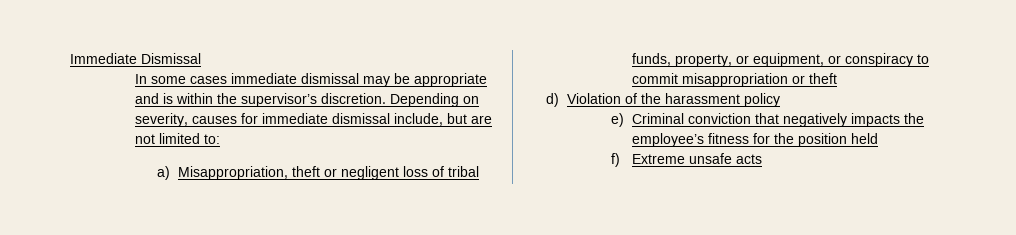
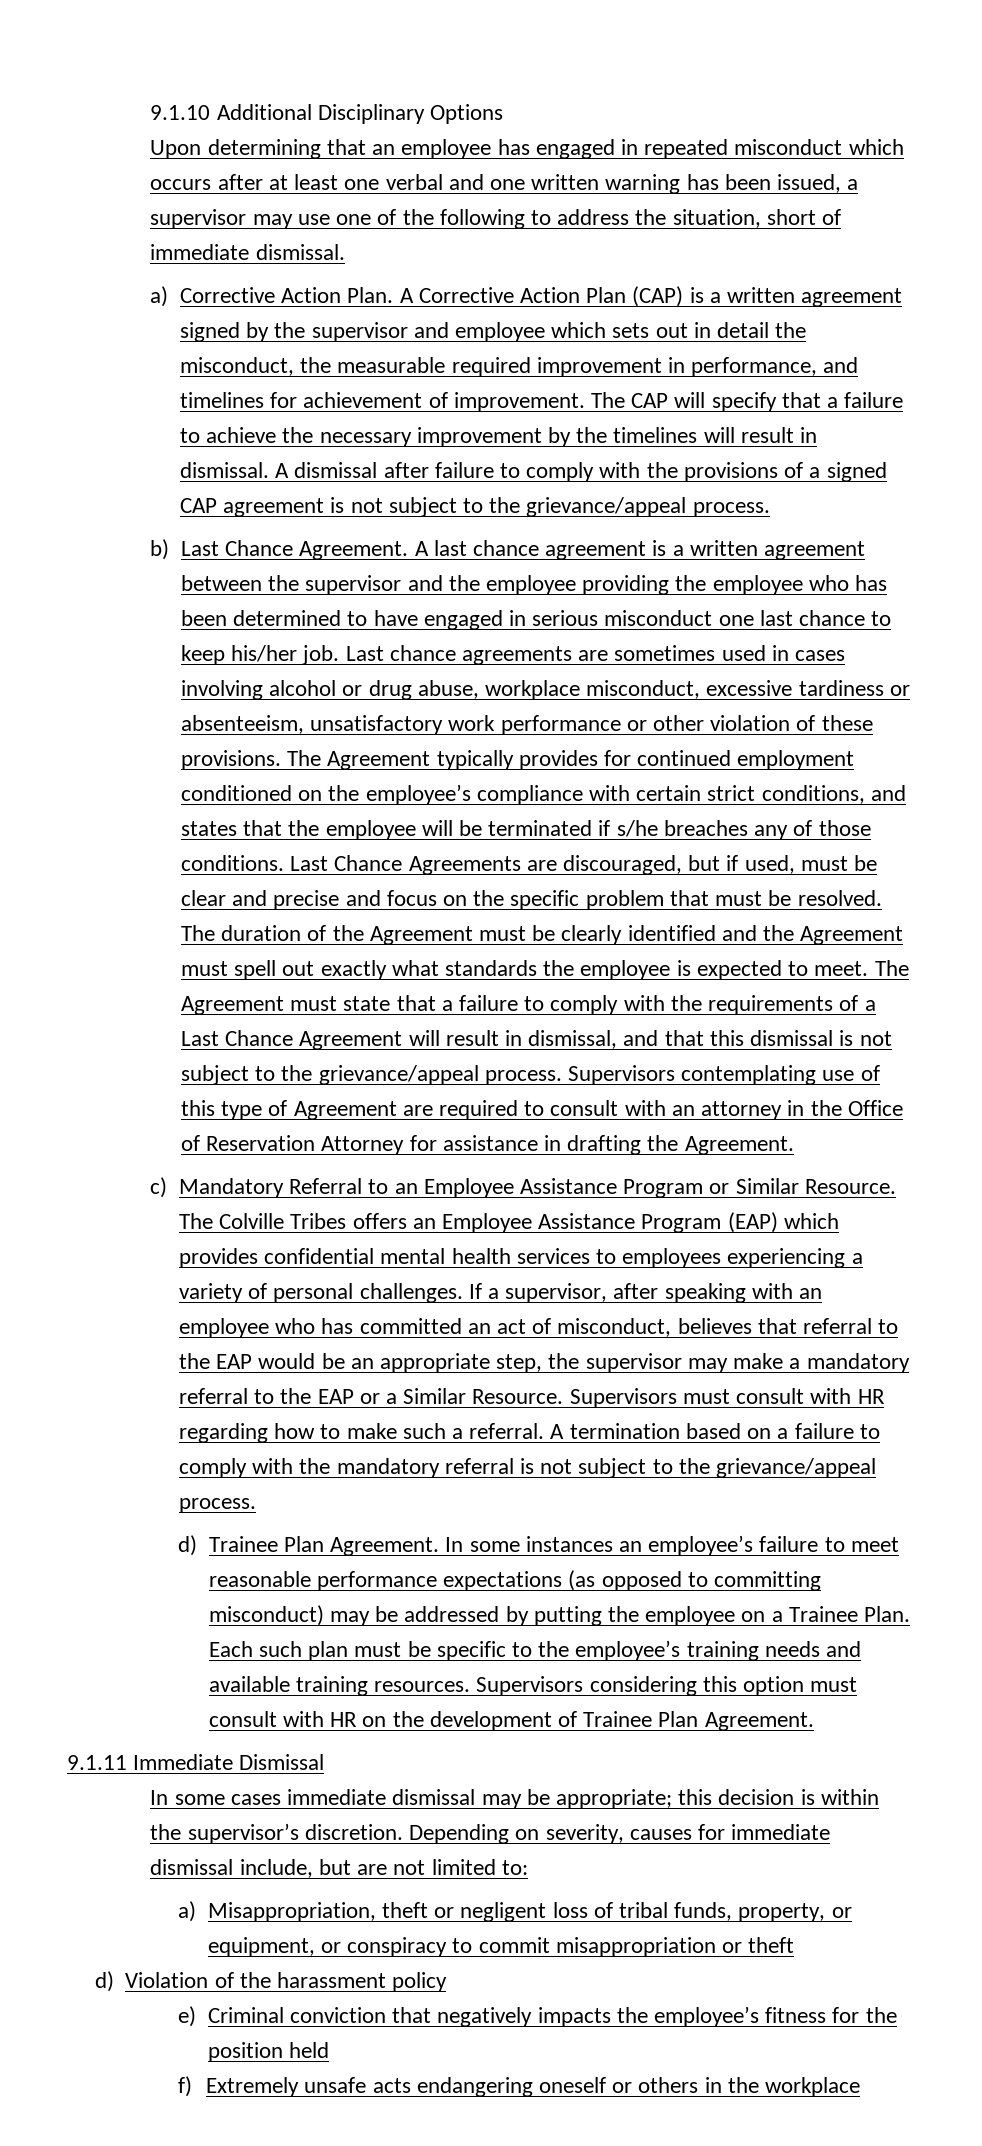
- Immediate Dismissal
+ 9.1.10 Additional Disciplinary Options
+ Upon determining that an employee has engaged in repeated misconduct which occurs after at least one verbal and one written warning has been issued, a supervisor may use one of the following to address the situation, short of immediate dismissal.
+ a) Corrective Action Plan. A Corrective Action Plan (CAP) is a written agreement signed by the supervisor and employee which sets out in detail the misconduct, the measurable required improvement in performance, and timelines for achievement of improvement. The CAP will specify that a failure to achieve the necessary improvement by the timelines will result in dismissal. A dismissal after failure to comply with the provisions of a signed CAP agreement is not subject to the grievance/appeal process.
+ b) Last Chance Agreement. A last chance agreement is a written agreement between the supervisor and the employee providing the employee who has been determined to have engaged in serious misconduct one last chance to keep his/her job. Last chance agreements are sometimes used in cases involving alcohol or drug abuse, workplace misconduct, excessive tardiness or absenteeism, unsatisfactory work performance or other violation of these provisions. The Agreement typically provides for continued employment conditioned on the employee’s compliance with certain strict conditions, and states that the employee will be terminated if s/he breaches any of those conditions. Last Chance Agreements are discouraged, but if used, must be clear and precise and focus on the specific problem that must be resolved. The duration of the Agreement must be clearly identified and the Agreement must spell out exactly what standards the employee is expected to meet. The Agreement must state that a failure to comply with the requirements of a Last Chance Agreement will result in dismissal, and that this dismissal is not subject to the grievance/appeal process. Supervisors contemplating use of this type of Agreement are required to consult with an attorney in the Office of Reservation Attorney for assistance in drafting the Agreement.
+ c) Mandatory Referral to an Employee Assistance Program or Similar Resource. The Colville Tribes offers an Employee Assistance Program (EAP) which provides confidential mental health services to employees experiencing a variety of personal challenges. If a supervisor, after speaking with an employee who has committed an act of misconduct, believes that referral to the EAP would be an appropriate step, the supervisor may make a mandatory referral to the EAP or a Similar Resource. Supervisors must consult with HR regarding how to make such a referral. A termination based on a failure to comply with the mandatory referral is not subject to the grievance/appeal process.
+ d) Trainee Plan Agreement. In some instances an employee’s failure to meet reasonable performance expectations (as opposed to committing misconduct) may be addressed by putting the employee on a Trainee Plan. Each such plan must be specific to the employee’s training needs and available training resources. Supervisors considering this option must consult with HR on the development of Trainee Plan Agreement.
+ 9.1.11 Immediate Dismissal
- In some cases immediate dismissal may be appropriate and is within the supervisor’s discretion.
+ In some cases immediate dismissal may be appropriate; this decision is within the supervisor’s discretion.
- f) Extreme unsafe acts
+ f) Extremely unsafe acts endangering oneself or others in the workplace

